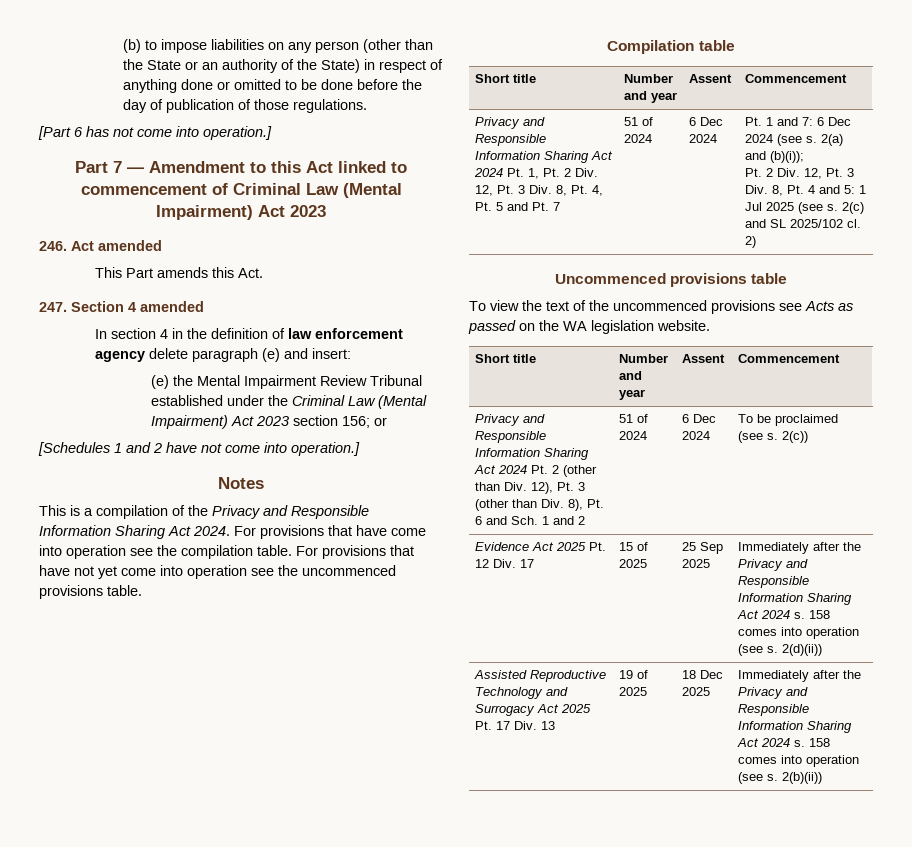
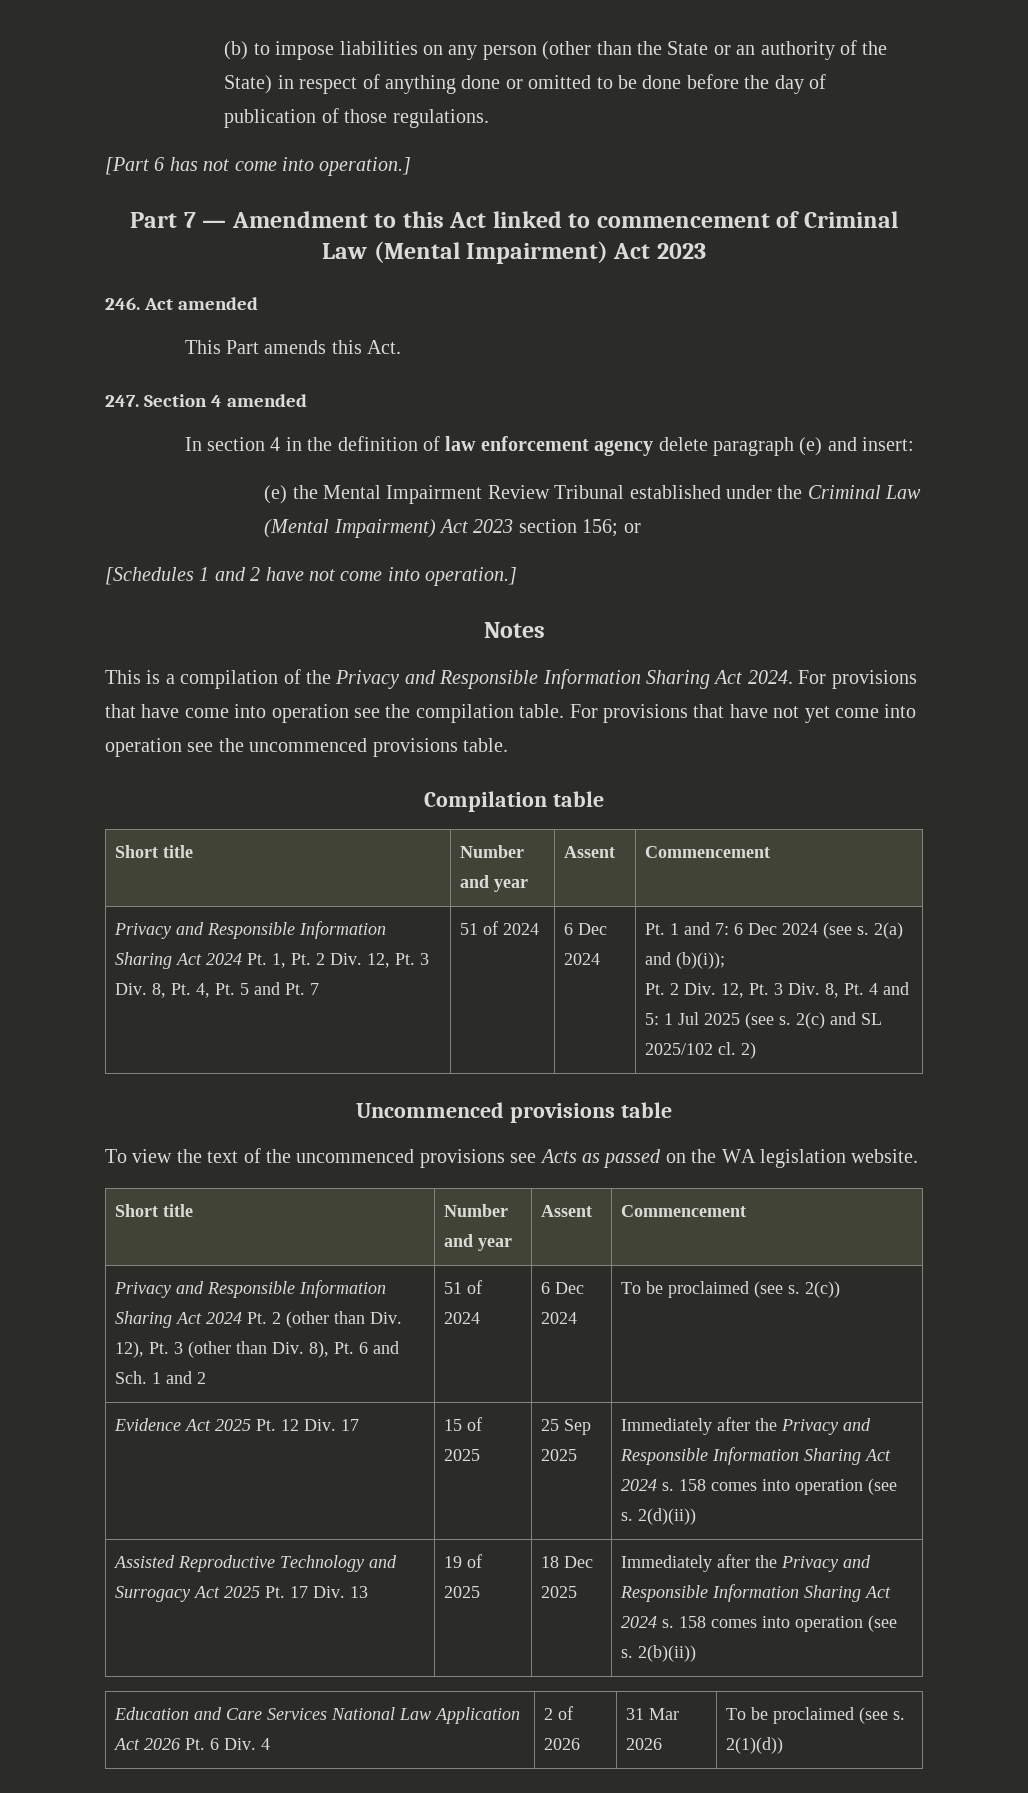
+ Education and Care Services National Law Application Act 2026 Pt. 6 Div. 4 | 2 of 2026 | 31 Mar 2026 | To be proclaimed (see s. 2(1)(d))

